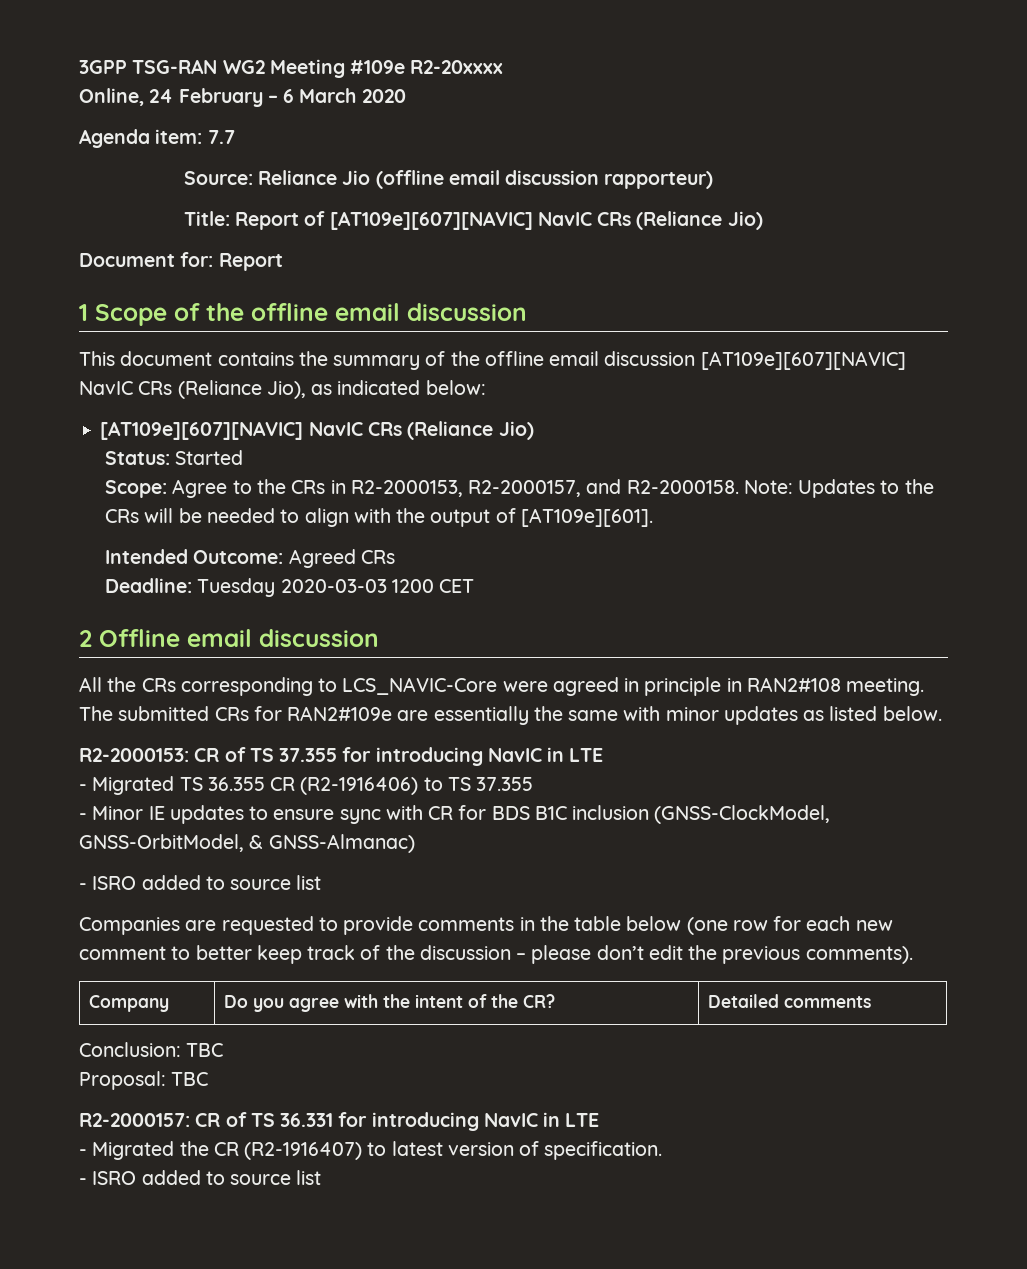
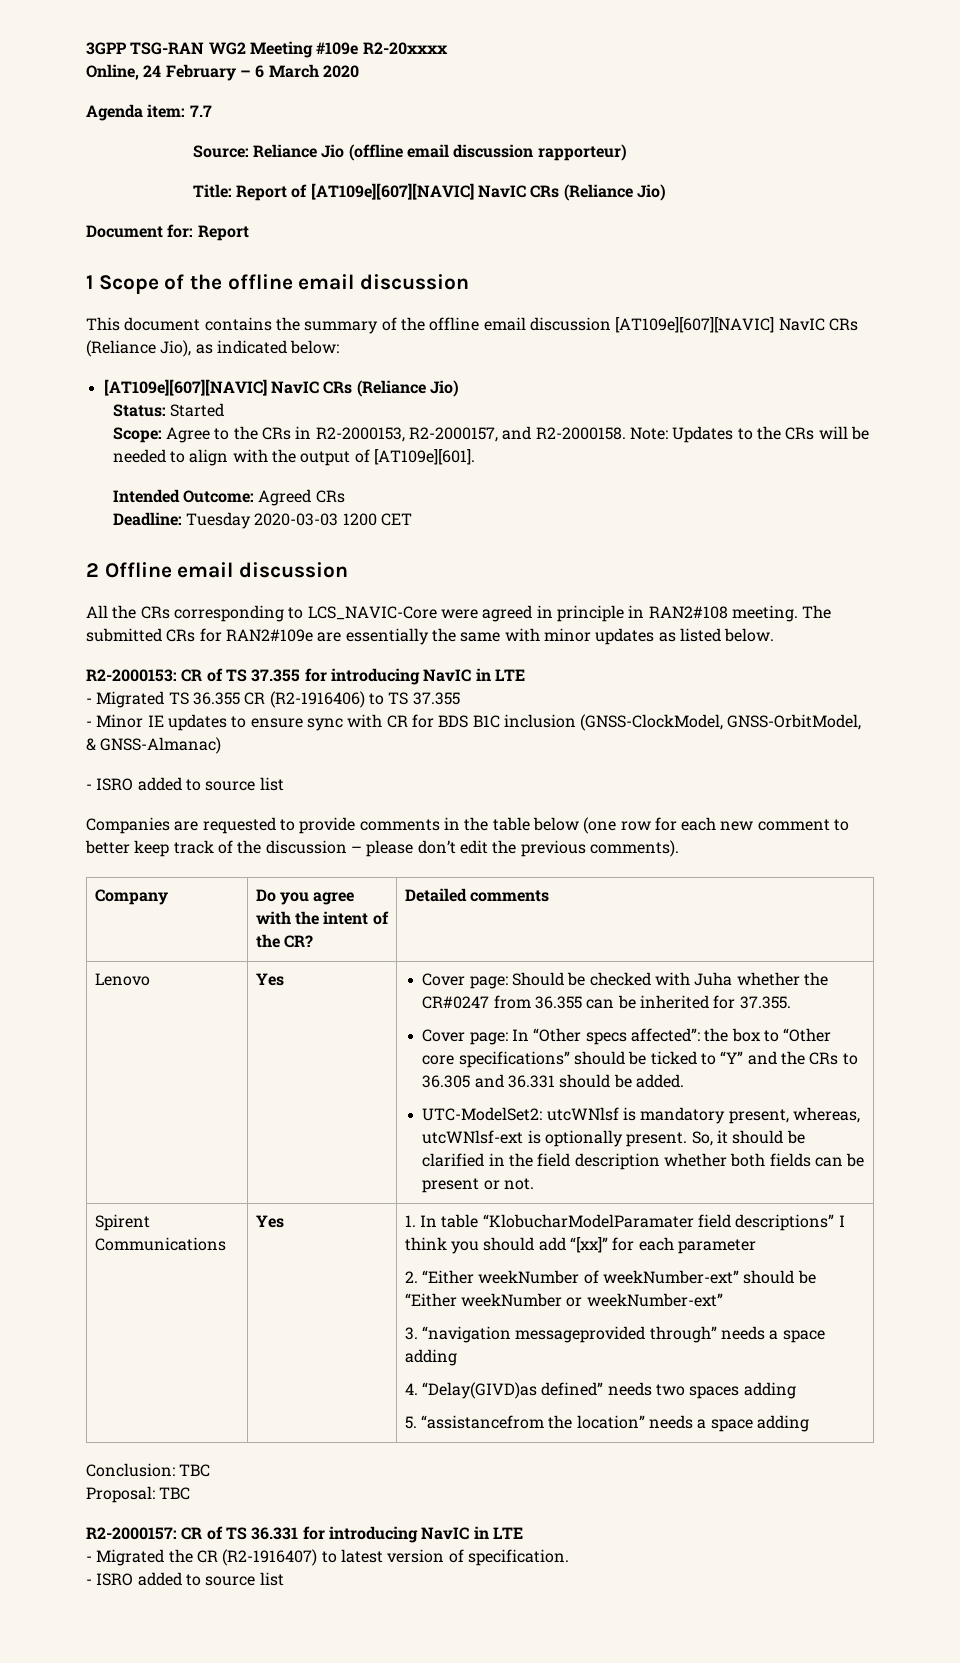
+ Lenovo | Yes | Cover page: Should be checked with Juha whether the CR#0247 from 36.355 can be inherited for 37.355.
+ Cover page: In “Other specs affected”: the box to “Other core specifications” should be ticked to “Y” and the CRs to 36.305 and 36.331 should be added.
+ UTC-ModelSet2: utcWNlsf is mandatory present, whereas, utcWNlsf-ext is optionally present. So, it should be clarified in the field description whether both fields can be present or not.
+ Spirent Communications | Yes | 1. In table “KlobucharModelParamater field descriptions” I think you should add “[xx]” for each parameter
+ 2. “Either weekNumber of weekNumber-ext” should be “Either weekNumber or weekNumber-ext”
+ 3. “navigation messageprovided through” needs a space adding
+ 4. “Delay(GIVD)as defined” needs two spaces adding
+ 5. “assistancefrom the location” needs a space adding

